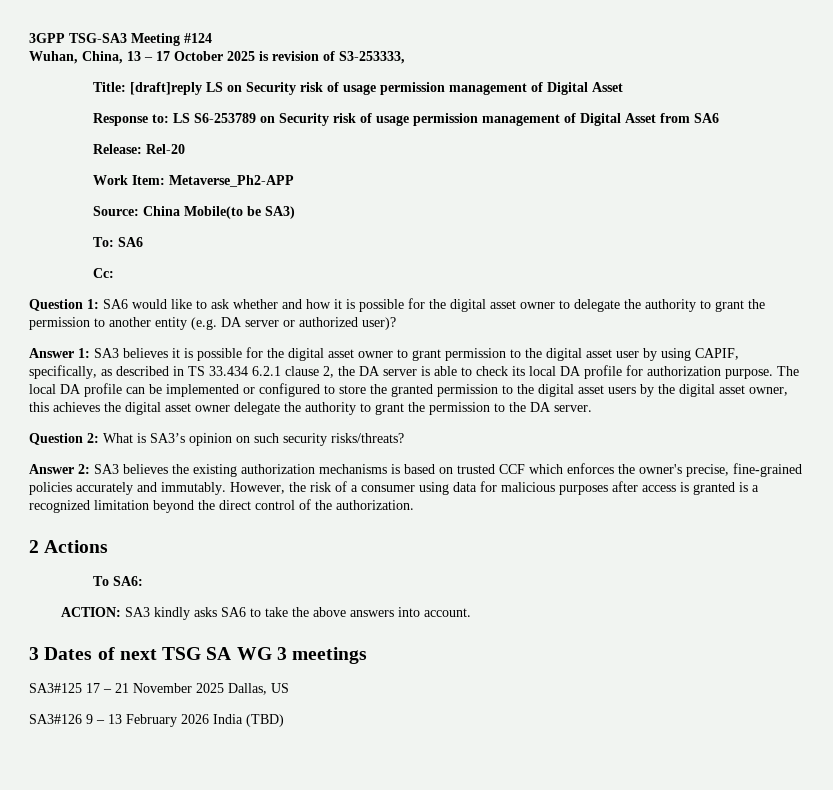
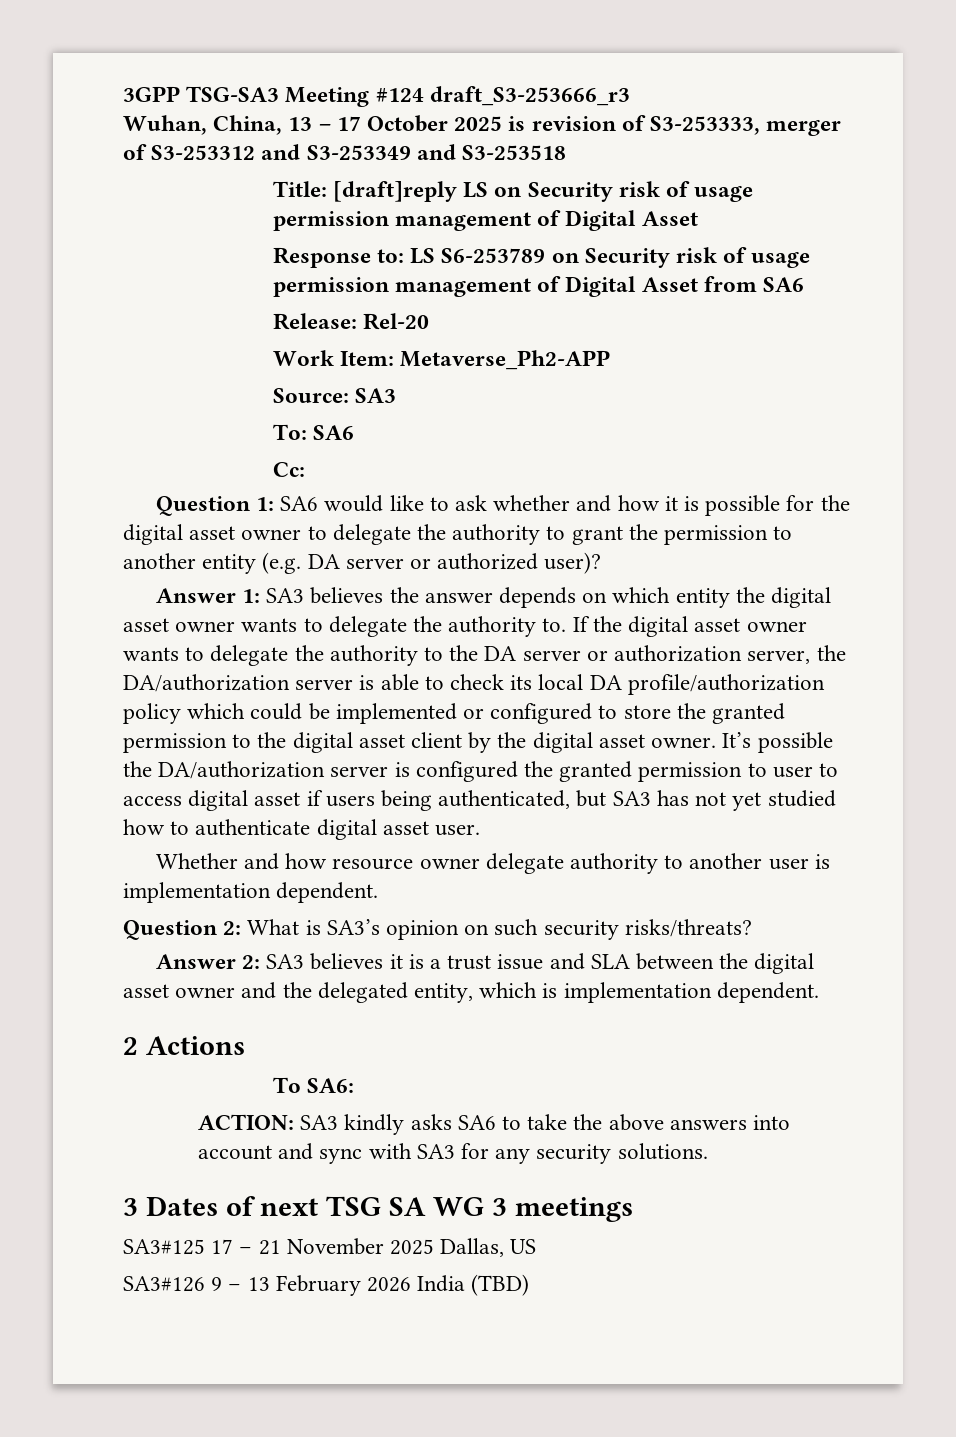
- 3GPP TSG-SA3 Meeting #124
+ 3GPP TSG-SA3 Meeting #124 draft_S3-253666_r3
- Wuhan, China, 13 – 17 October 2025 is revision of S3-253333,
+ Wuhan, China, 13 – 17 October 2025 is revision of S3-253333, merger of S3-253312 and S3-253349 and S3-253518
- Source: China Mobile(to be SA3)
+ Source: SA3
- Answer 1: SA3 believes it is possible for the digital asset owner to grant permission to the digital asset user by using CAPIF, specifically, as described in TS 33.434 6.2.1 clause 2, the DA server is able to check its local DA profile for authorization purpose. The local DA profile can be implemented or configured to store the granted permission to the digital asset users by the digital asset owner, this achieves the digital asset owner delegate the authority to grant the permission to the DA server.
+ Answer 1: SA3 believes the answer depends on which entity the digital asset owner wants to delegate the authority to. If the digital asset owner wants to delegate the authority to the DA server or authorization server, the DA/authorization server is able to check its local DA profile/authorization policy which could be implemented or configured to store the granted permission to the digital asset client by the digital asset owner. It’s possible the DA/authorization server is configured the granted permission to user to access digital asset if users being authenticated, but SA3 has not yet studied how to authenticate digital asset user.
+ Whether and how resource owner delegate authority to another user is implementation dependent.
- Answer 2: SA3 believes the existing authorization mechanisms is based on trusted CCF which enforces the owner's precise, fine-grained policies accurately and immutably. However, the risk of a consumer using data for malicious purposes after access is granted is a recognized limitation beyond the direct control of the authorization.
+ Answer 2: SA3 believes it is a trust issue and SLA between the digital asset owner and the delegated entity, which is implementation dependent.
- ACTION: SA3 kindly asks SA6 to take the above answers into account.
+ ACTION: SA3 kindly asks SA6 to take the above answers into account and sync with SA3 for any security solutions.

